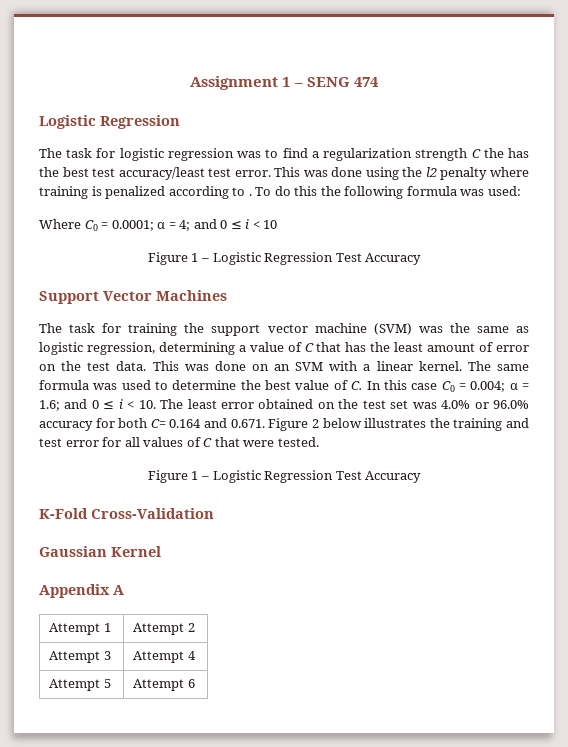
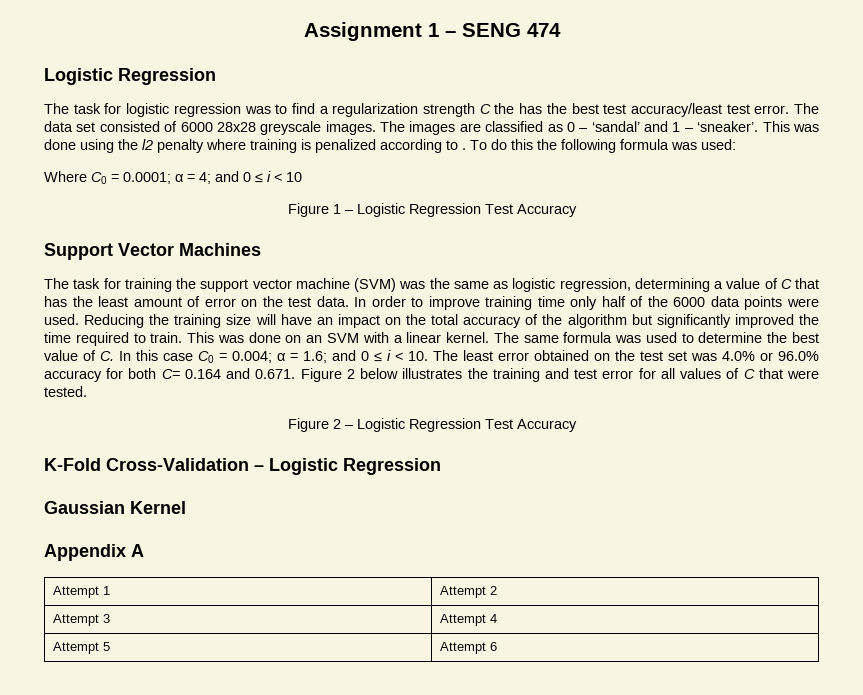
+ The data set consisted of 6000 28x28 greyscale images. The images are classified as 0 – ‘sandal’ and 1 – ‘sneaker’.
+ In order to improve training time only half of the 6000 data points were used. Reducing the training size will have an impact on the total accuracy of the algorithm but significantly improved the time required to train.
  and 0 ≤ i < 10. The least error obtained on the test set was 4.0% or 96.0% accuracy for both C= 0.164 and 0.671. Figure 2 below illustrates the training and test error for all values of C that were tested.
- Figure 1 – Logistic Regression Test Accuracy
+ Figure 2 – Logistic Regression Test Accuracy
- K-Fold Cross-Validation
+ K-Fold Cross-Validation – Logistic Regression

